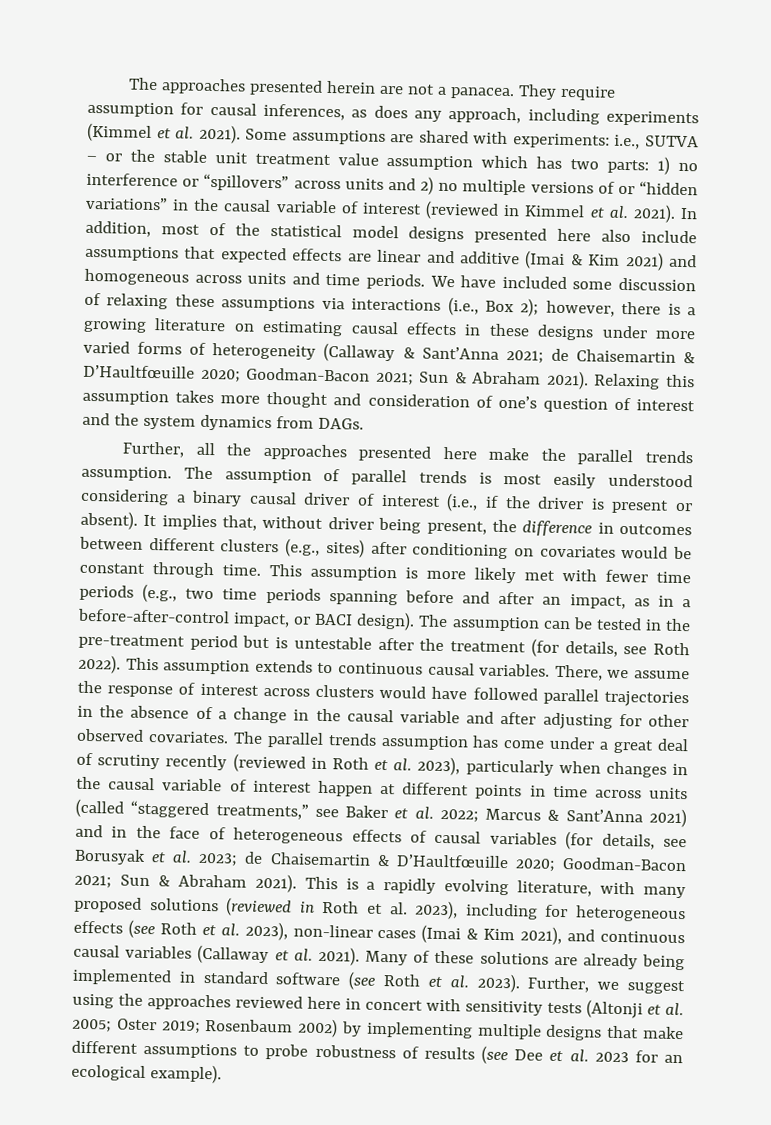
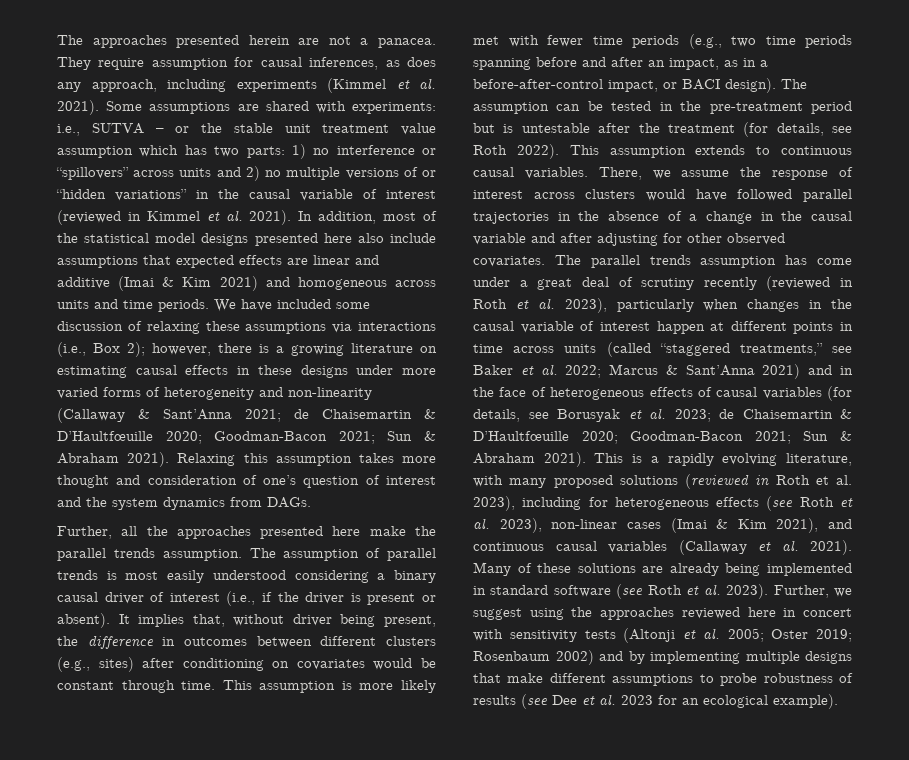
- We have included some discussion of relaxing these assumptions via interactions (i.e., Box 2); however, there is a growing literature on estimating causal effects in these designs under more varied forms of heterogeneity (Callaway & Sant’Anna 2021; de Chaisemartin & D’Haultfœuille 2020; Goodman-Bacon 2021; Sun & Abraham 2021).
+ We have included some discussion of relaxing these assumptions via interactions (i.e., Box 2); however, there is a growing literature on estimating causal effects in these designs under more varied forms of heterogeneity and non-linearity (Callaway & Sant’Anna 2021; de Chaisemartin & D’Haultfœuille 2020; Goodman-Bacon 2021; Sun & Abraham 2021).
- Further, we suggest using the approaches reviewed here in concert with sensitivity tests (Altonji et al. 2005; Oster 2019; Rosenbaum 2002) by implementing multiple designs that make different assumptions to probe robustness of results (see Dee et al. 2023 for an ecological example).
+ Further, we suggest using the approaches reviewed here in concert with sensitivity tests (Altonji et al. 2005; Oster 2019; Rosenbaum 2002) and by implementing multiple designs that make different assumptions to probe robustness of results (see Dee et al. 2023 for an ecological example).

